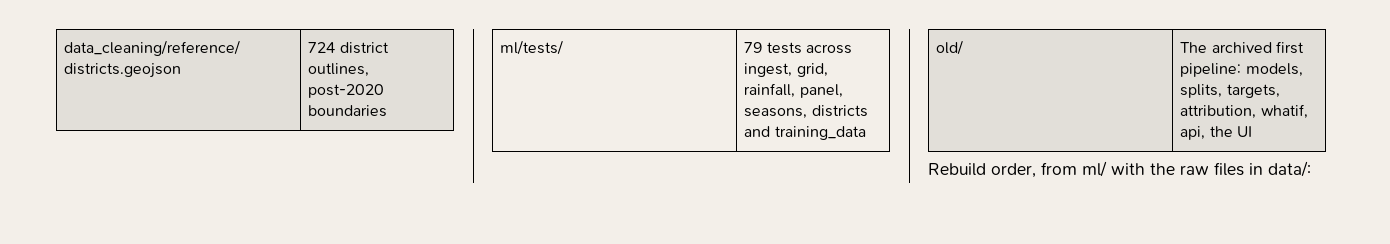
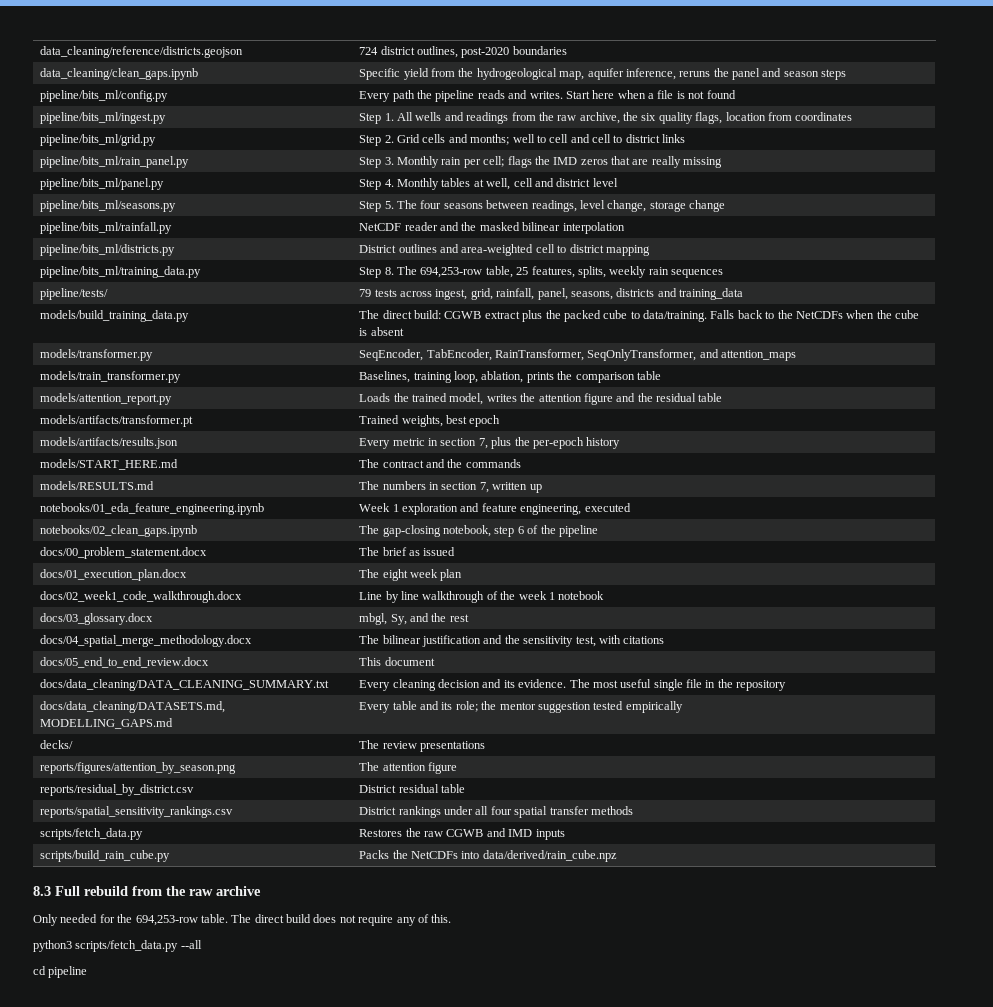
- ml/tests/ | 79 tests across ingest, grid, rainfall, panel, seasons, districts and training_data
+ data_cleaning/clean_gaps.ipynb | Specific yield from the hydrogeological map, aquifer inference, reruns the panel and season steps
+ pipeline/bits_ml/config.py | Every path the pipeline reads and writes. Start here when a file is not found
+ pipeline/bits_ml/ingest.py | Step 1. All wells and readings from the raw archive, the six quality flags, location from coordinates
+ pipeline/bits_ml/grid.py | Step 2. Grid cells and months; well to cell and cell to district links
+ pipeline/bits_ml/rain_panel.py | Step 3. Monthly rain per cell; flags the IMD zeros that are really missing
+ pipeline/bits_ml/panel.py | Step 4. Monthly tables at well, cell and district level
+ pipeline/bits_ml/seasons.py | Step 5. The four seasons between readings, level change, storage change
+ pipeline/bits_ml/rainfall.py | NetCDF reader and the masked bilinear interpolation
+ pipeline/bits_ml/districts.py | District outlines and area-weighted cell to district mapping
+ pipeline/bits_ml/training_data.py | Step 8. The 694,253-row table, 25 features, splits, weekly rain sequences
+ pipeline/tests/ | 79 tests across ingest, grid, rainfall, panel, seasons, districts and training_data
- old/ | The archived first pipeline: models, splits, targets, attribution, whatif, api, the UI
- Rebuild order, from ml/ with the raw files in data/:
+ models/build_training_data.py | The direct build: CGWB extract plus the packed cube to data/training. Falls back to the NetCDFs when the cube is absent
+ models/transformer.py | SeqEncoder, TabEncoder, RainTransformer, SeqOnlyTransformer, and attention_maps
+ models/train_transformer.py | Baselines, training loop, ablation, prints the comparison table
+ models/attention_report.py | Loads the trained model, writes the attention figure and the residual table
+ models/artifacts/transformer.pt | Trained weights, best epoch
+ models/artifacts/results.json | Every metric in section 7, plus the per-epoch history
+ models/START_HERE.md | The contract and the commands
+ models/RESULTS.md | The numbers in section 7, written up
+ notebooks/01_eda_feature_engineering.ipynb | Week 1 exploration and feature engineering, executed
+ notebooks/02_clean_gaps.ipynb | The gap-closing notebook, step 6 of the pipeline
+ docs/00_problem_statement.docx | The brief as issued
+ docs/01_execution_plan.docx | The eight week plan
+ docs/02_week1_code_walkthrough.docx | Line by line walkthrough of the week 1 notebook
+ docs/03_glossary.docx | mbgl, Sy, and the rest
+ docs/04_spatial_merge_methodology.docx | The bilinear justification and the sensitivity test, with citations
+ docs/05_end_to_end_review.docx | This document
+ docs/data_cleaning/DATA_CLEANING_SUMMARY.txt | Every cleaning decision and its evidence. The most useful single file in the repository
+ docs/data_cleaning/DATASETS.md, MODELLING_GAPS.md | Every table and its role; the mentor suggestion tested empirically
+ decks/ | The review presentations
+ reports/figures/attention_by_season.png | The attention figure
+ reports/residual_by_district.csv | District residual table
+ reports/spatial_sensitivity_rankings.csv | District rankings under all four spatial transfer methods
+ scripts/fetch_data.py | Restores the raw CGWB and IMD inputs
+ scripts/build_rain_cube.py | Packs the NetCDFs into data/derived/rain_cube.npz
+ 8.3 Full rebuild from the raw archive
+ Only needed for the 694,253-row table. The direct build does not require any of this.
+ python3 scripts/fetch_data.py --all
+ cd pipeline

